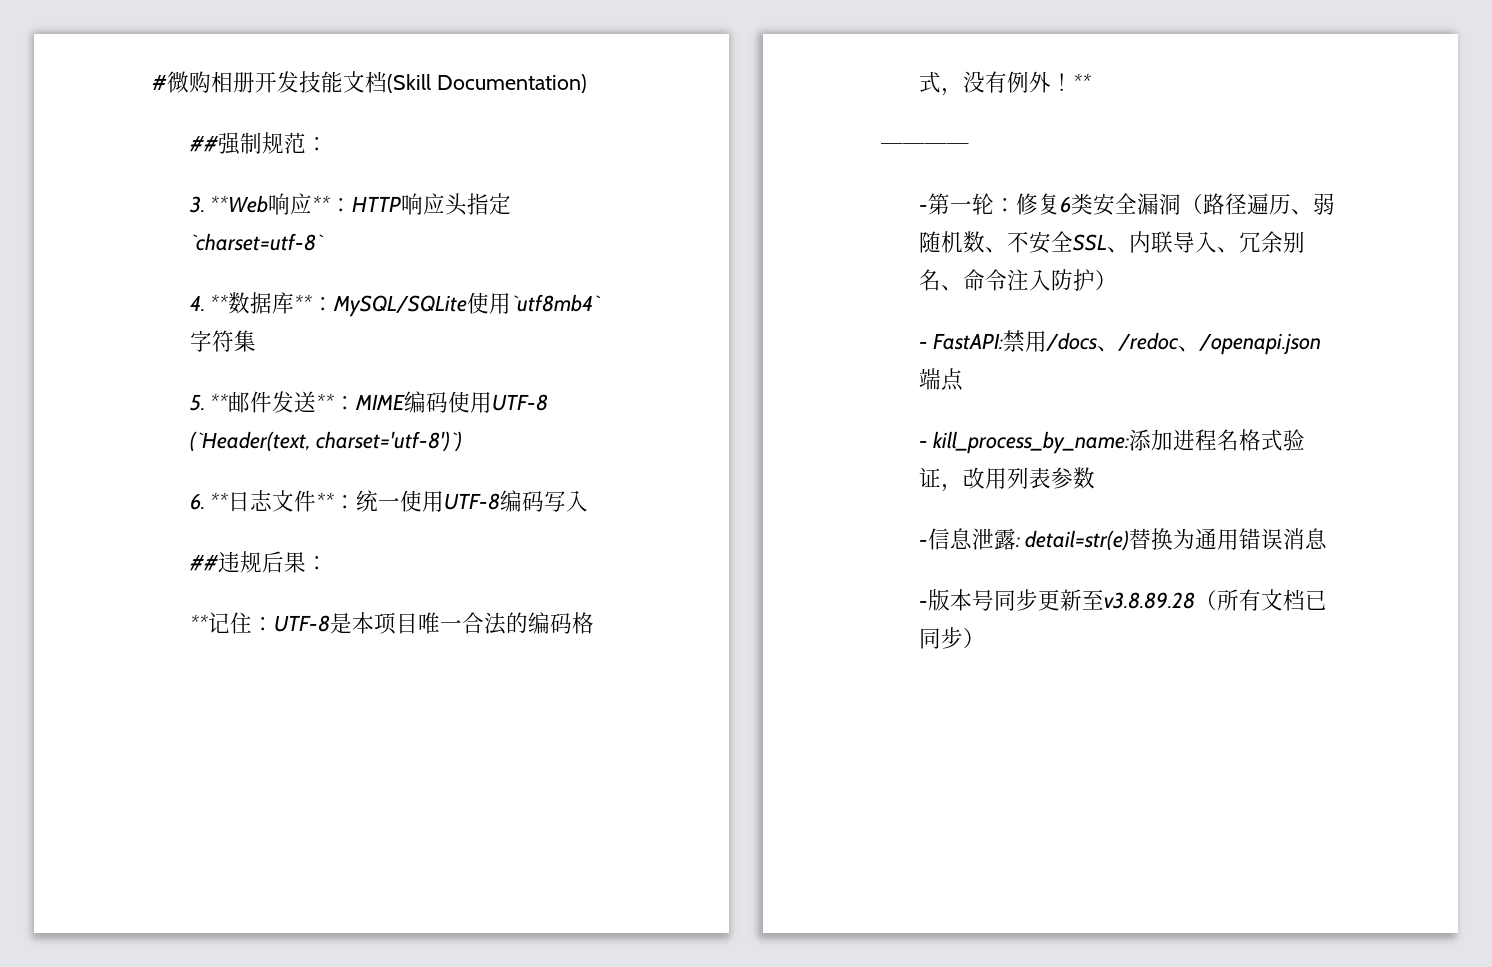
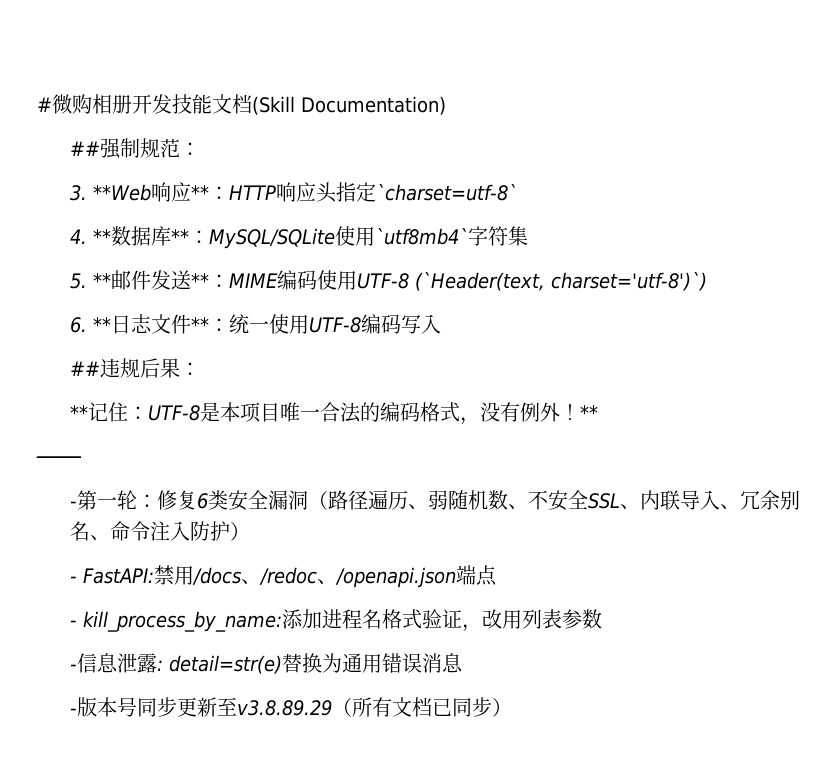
- -版本号同步更新至v3.8.89.28（所有文档已同步）
+ -版本号同步更新至v3.8.89.29（所有文档已同步）

